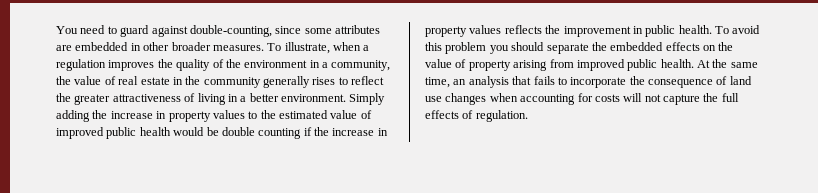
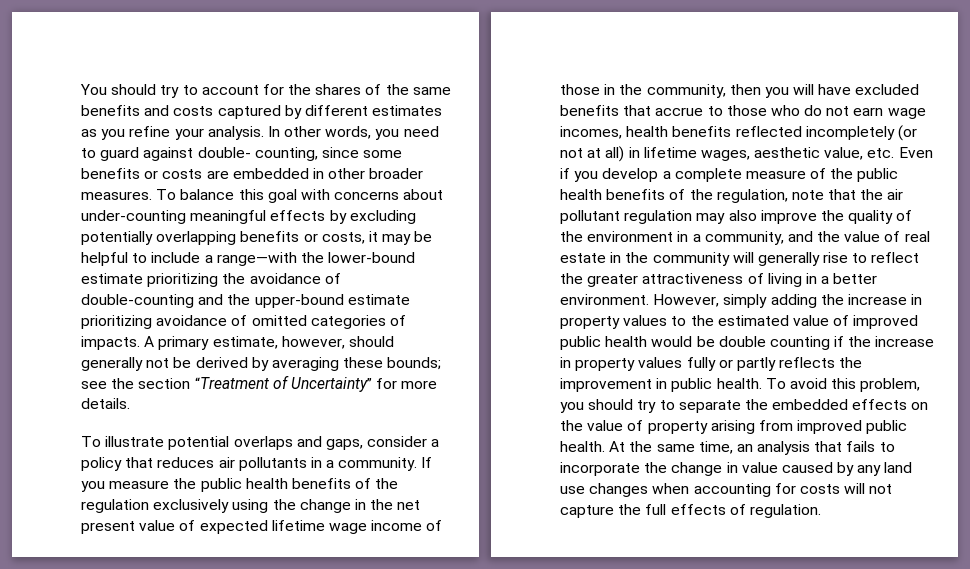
- You need to guard against double-counting, since some attributes are embedded in other broader measures.
+ You should try to account for the shares of the same benefits and costs captured by different estimates as you refine your analysis. In other words, you need to guard against double- counting, since some benefits or costs are embedded in other broader measures.
- To illustrate, when a regulation improves the quality of the environment in a community, the value of real estate in the community generally rises to reflect the greater attractiveness of living in a better environment.
+ To balance this goal with concerns about under-counting meaningful effects by excluding potentially overlapping benefits or costs, it may be helpful to include a range—with the lower-bound estimate prioritizing the avoidance of double-counting and the upper-bound estimate prioritizing avoidance of omitted categories of impacts. A primary estimate, however, should generally not be derived by averaging these bounds; see the section “Treatment of Uncertainty” for more details.
+ To illustrate potential overlaps and gaps, consider a policy that reduces air pollutants in a community. If you measure the public health benefits of the regulation exclusively using the change in the net present value of expected lifetime wage income of those in the community, then you will have excluded benefits that accrue to those who do not earn wage incomes, health benefits reflected incompletely (or not at all) in lifetime wages, aesthetic value, etc. Even if you develop a complete measure of the public health benefits of the regulation, note that the air pollutant regulation may also improve the quality of the environment in a community, and the value of real estate in the community will generally rise to reflect the greater attractiveness of living in a better environment.
- Simply adding the increase in property values to the estimated value of improved public health would be double counting if the increase in property values reflects the improvement in public health.
+ However, simply adding the increase in property values to the estimated value of improved public health would be double counting if the increase in property values fully or partly reflects the improvement in public health.
- To avoid this problem you should separate the embedded effects on the value of property arising from improved public health.
+ To avoid this problem, you should try to separate the embedded effects on the value of property arising from improved public health.
- At the same time, an analysis that fails to incorporate the consequence of land use changes when accounting for costs will not capture the full effects of regulation.
+ At the same time, an analysis that fails to incorporate the change in value caused by any land use changes when accounting for costs will not capture the full effects of regulation.

